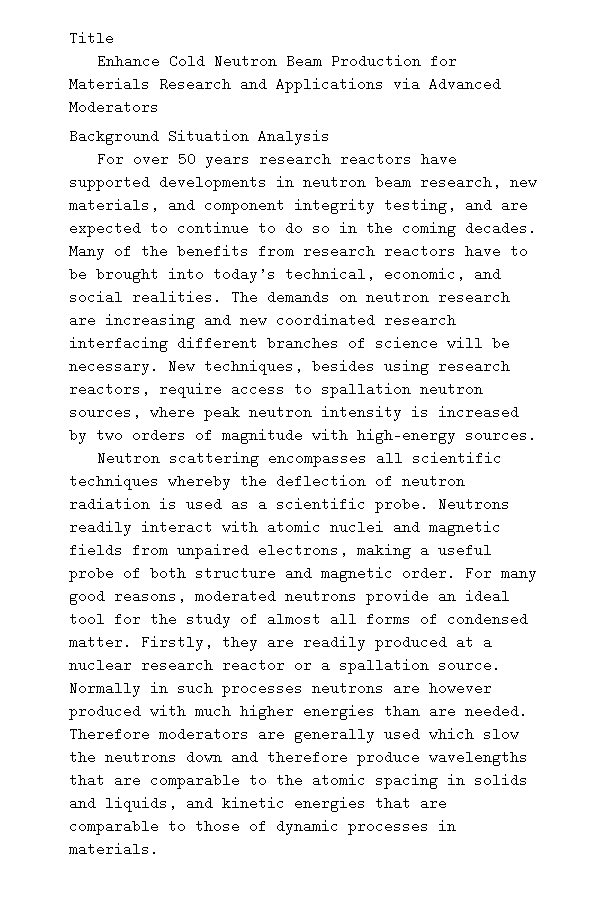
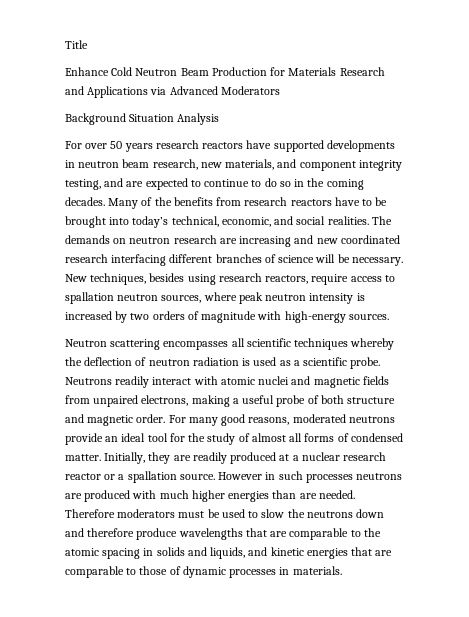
- Firstly, they are readily produced at a nuclear research reactor or a spallation source.
+ Initially, they are readily produced at a nuclear research reactor or a spallation source.
- Normally in such processes neutrons are however produced with much higher energies than are needed.
+ However in such processes neutrons are produced with much higher energies than are needed.
- Therefore moderators are generally used which slow the neutrons down and therefore produce wavelengths that are comparable to the atomic spacing in solids and liquids, and kinetic energies that are comparable to those of dynamic processes in materials.
+ Therefore moderators must be used to slow the neutrons down and therefore produce wavelengths that are comparable to the atomic spacing in solids and liquids, and kinetic energies that are comparable to those of dynamic processes in materials.

